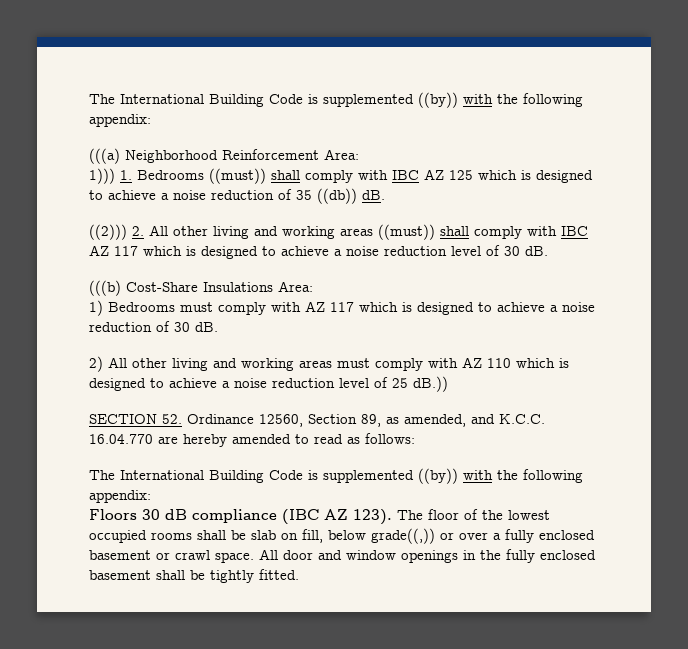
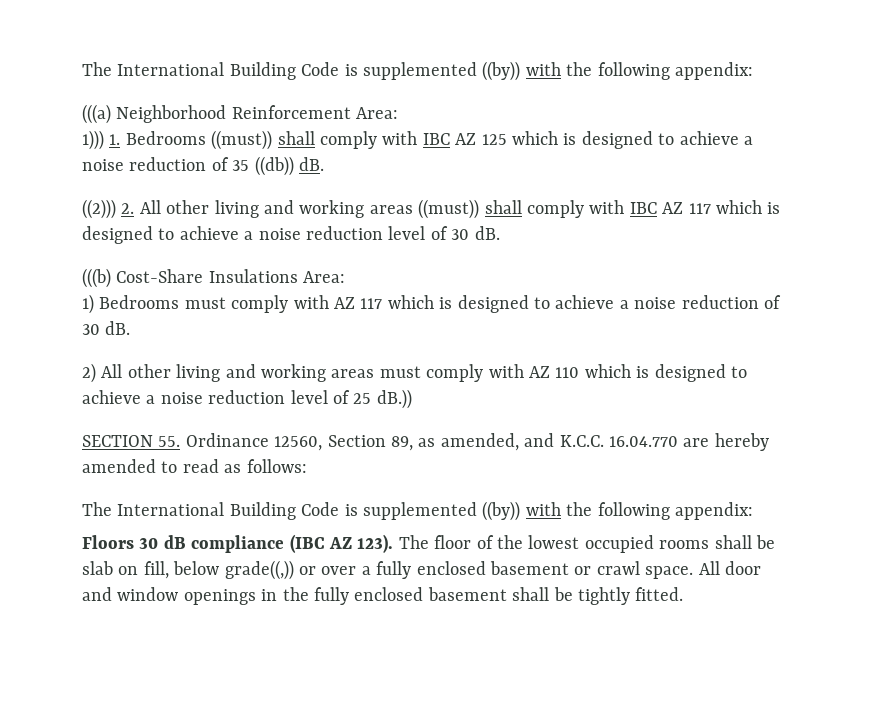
- SECTION 52. Ordinance 12560, Section 89, as amended, and K.C.C. 16.04.770 are hereby amended to read as follows:
+ SECTION 55. Ordinance 12560, Section 89, as amended, and K.C.C. 16.04.770 are hereby amended to read as follows:

